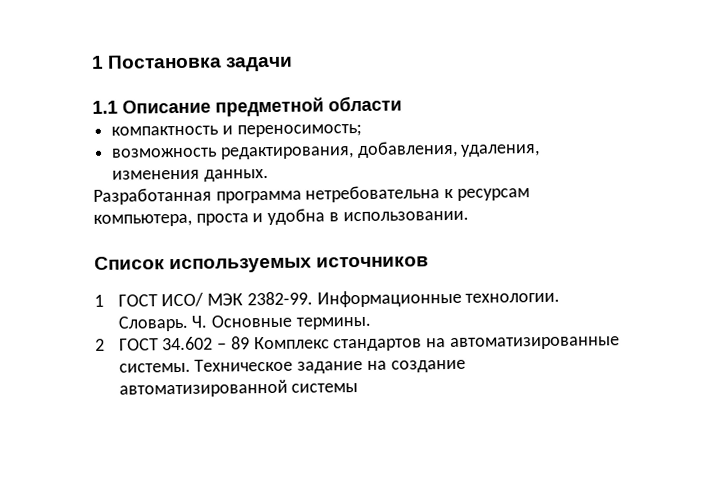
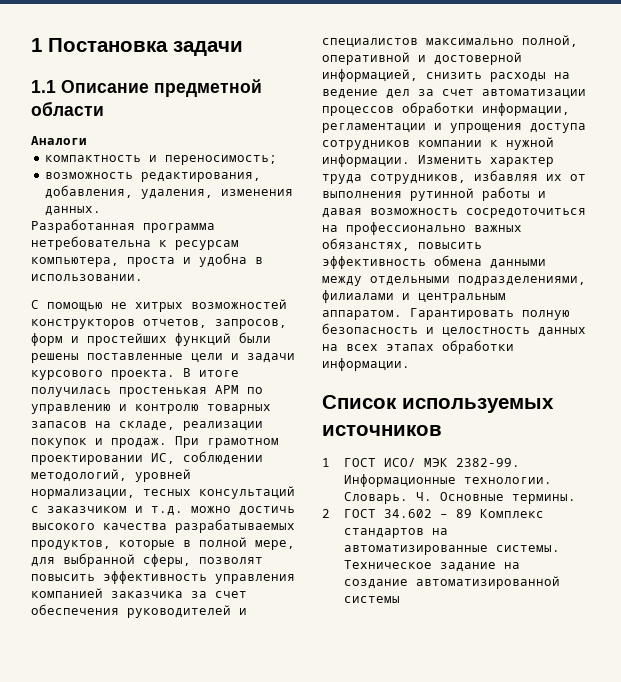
+ Аналоги
+ С помощью не хитрых возможностей конструкторов отчетов, запросов, форм и простейших функций были решены поставленные цели и задачи курсового проекта. В итоге получилась простенькая АРМ по управлению и контролю товарных запасов на складе, реализации покупок и продаж. При грамотном проектировании ИС, соблюдении методологий, уровней нормализации, тесных консультаций с заказчиком и т.д. можно достичь высокого качества разрабатываемых продуктов, которые в полной мере, для выбранной сферы, позволят повысить эффективность управления компанией заказчика за счет обеспечения руководителей и специалистов максимально полной, оперативной и достоверной информацией, снизить расходы на ведение дел за счет автоматизации процессов обработки информации, регламентации и упрощения доступа сотрудников компании к нужной информации. Изменить характер труда сотрудников, избавляя их от выполнения рутинной работы и давая возможность сосредоточиться на профессионально важных обязанстях, повысить эффективность обмена данными между отдельными подразделениями, филиалами и центральным аппаратом. Гарантировать полную безопасность и целостность данных на всех этапах обработки информации.

